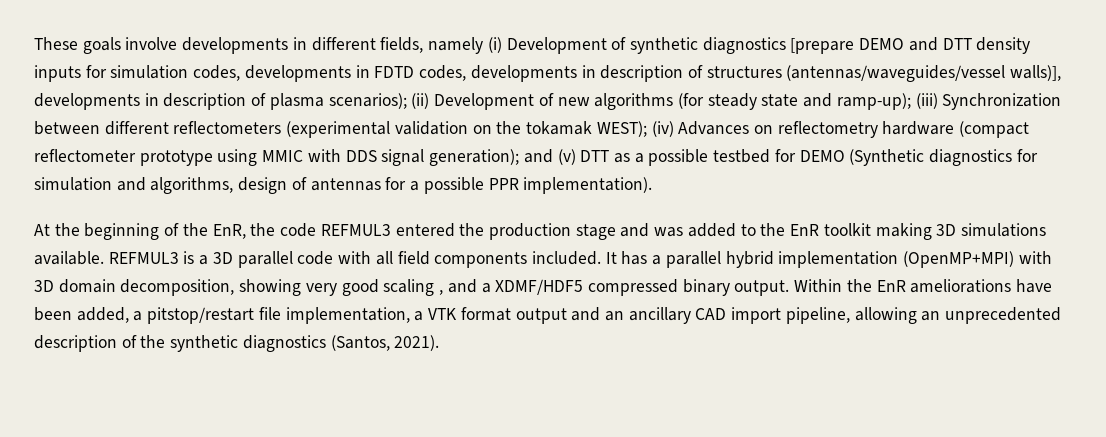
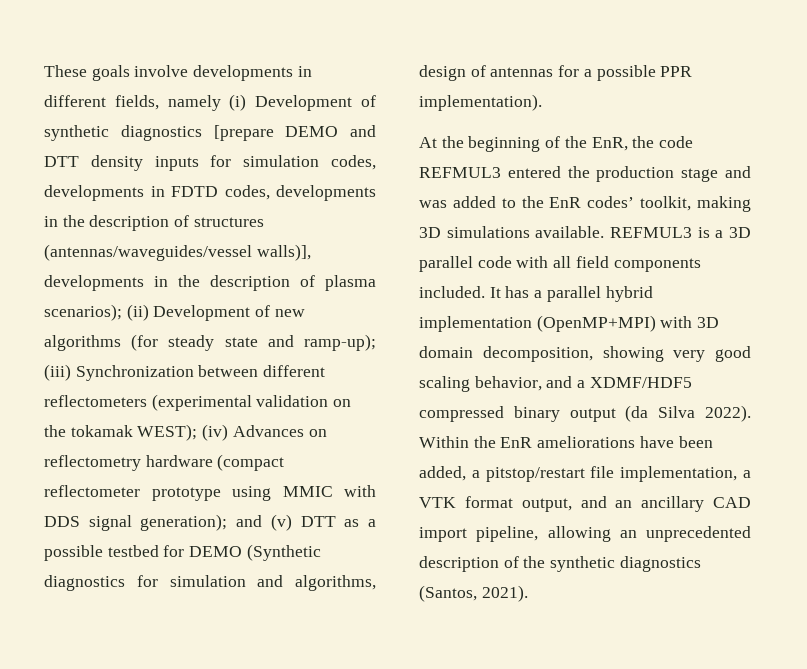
- These goals involve developments in different fields, namely (i) Development of synthetic diagnostics [prepare DEMO and DTT density inputs for simulation codes, developments in FDTD codes, developments in description of structures (antennas/waveguides/vessel walls)], developments in description of plasma scenarios);
+ These goals involve developments in different fields, namely (i) Development of synthetic diagnostics [prepare DEMO and DTT density inputs for simulation codes, developments in FDTD codes, developments in the description of structures (antennas/waveguides/vessel walls)], developments in the description of plasma scenarios);
- At the beginning of the EnR, the code REFMUL3 entered the production stage and was added to the EnR toolkit making 3D simulations available.
+ At the beginning of the EnR, the code REFMUL3 entered the production stage and was added to the EnR codes’ toolkit, making 3D simulations available.
- It has a parallel hybrid implementation (OpenMP+MPI) with 3D domain decomposition, showing very good scaling , and a XDMF/HDF5 compressed binary output.
+ It has a parallel hybrid implementation (OpenMP+MPI) with 3D domain decomposition, showing very good scaling behavior, and a XDMF/HDF5 compressed binary output (da Silva 2022).
- Within the EnR ameliorations have been added, a pitstop/restart file implementation, a VTK format output and an ancillary CAD import pipeline, allowing an unprecedented description of the synthetic diagnostics (Santos, 2021).
+ Within the EnR ameliorations have been added, a pitstop/restart file implementation, a VTK format output, and an ancillary CAD import pipeline, allowing an unprecedented description of the synthetic diagnostics (Santos, 2021).

